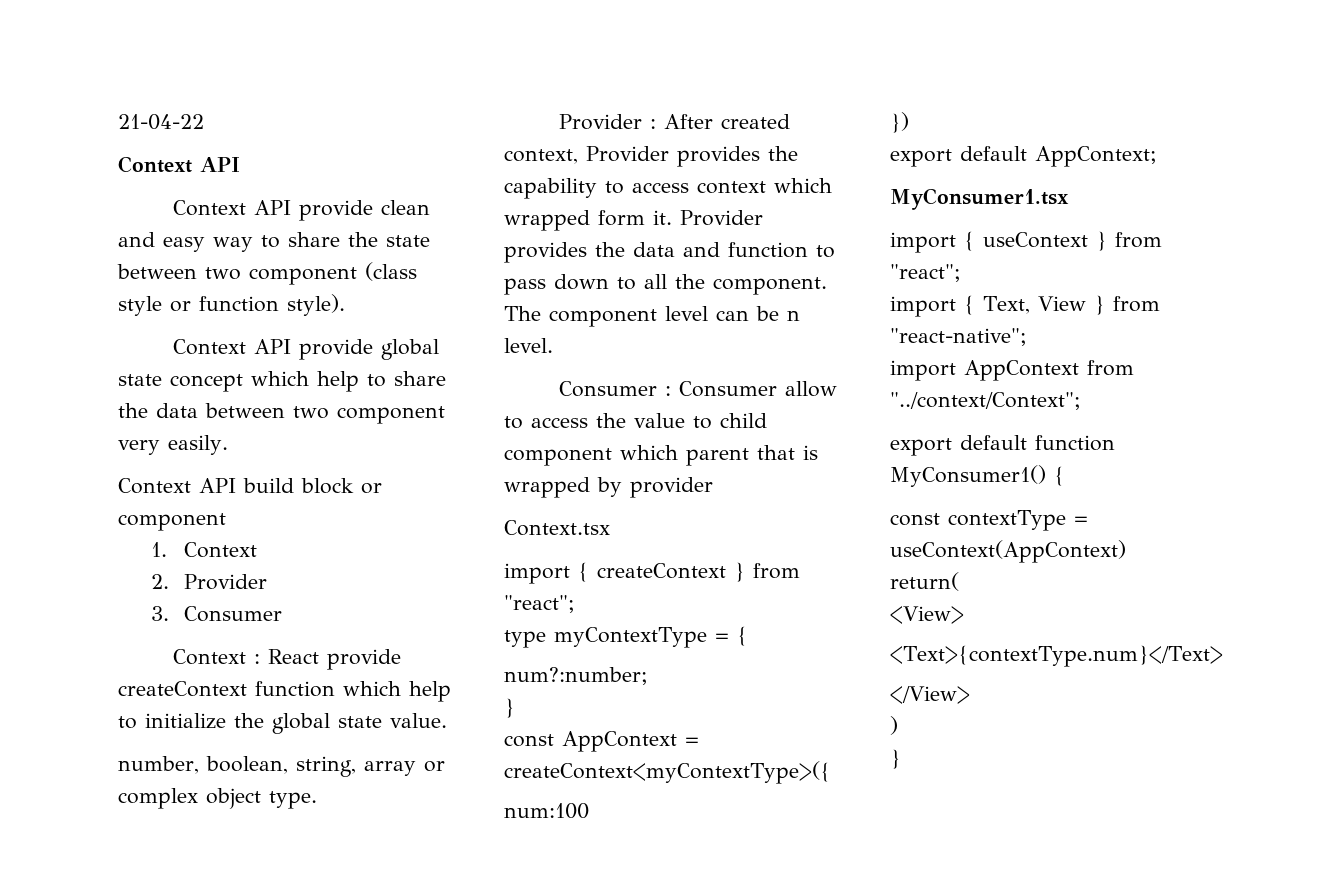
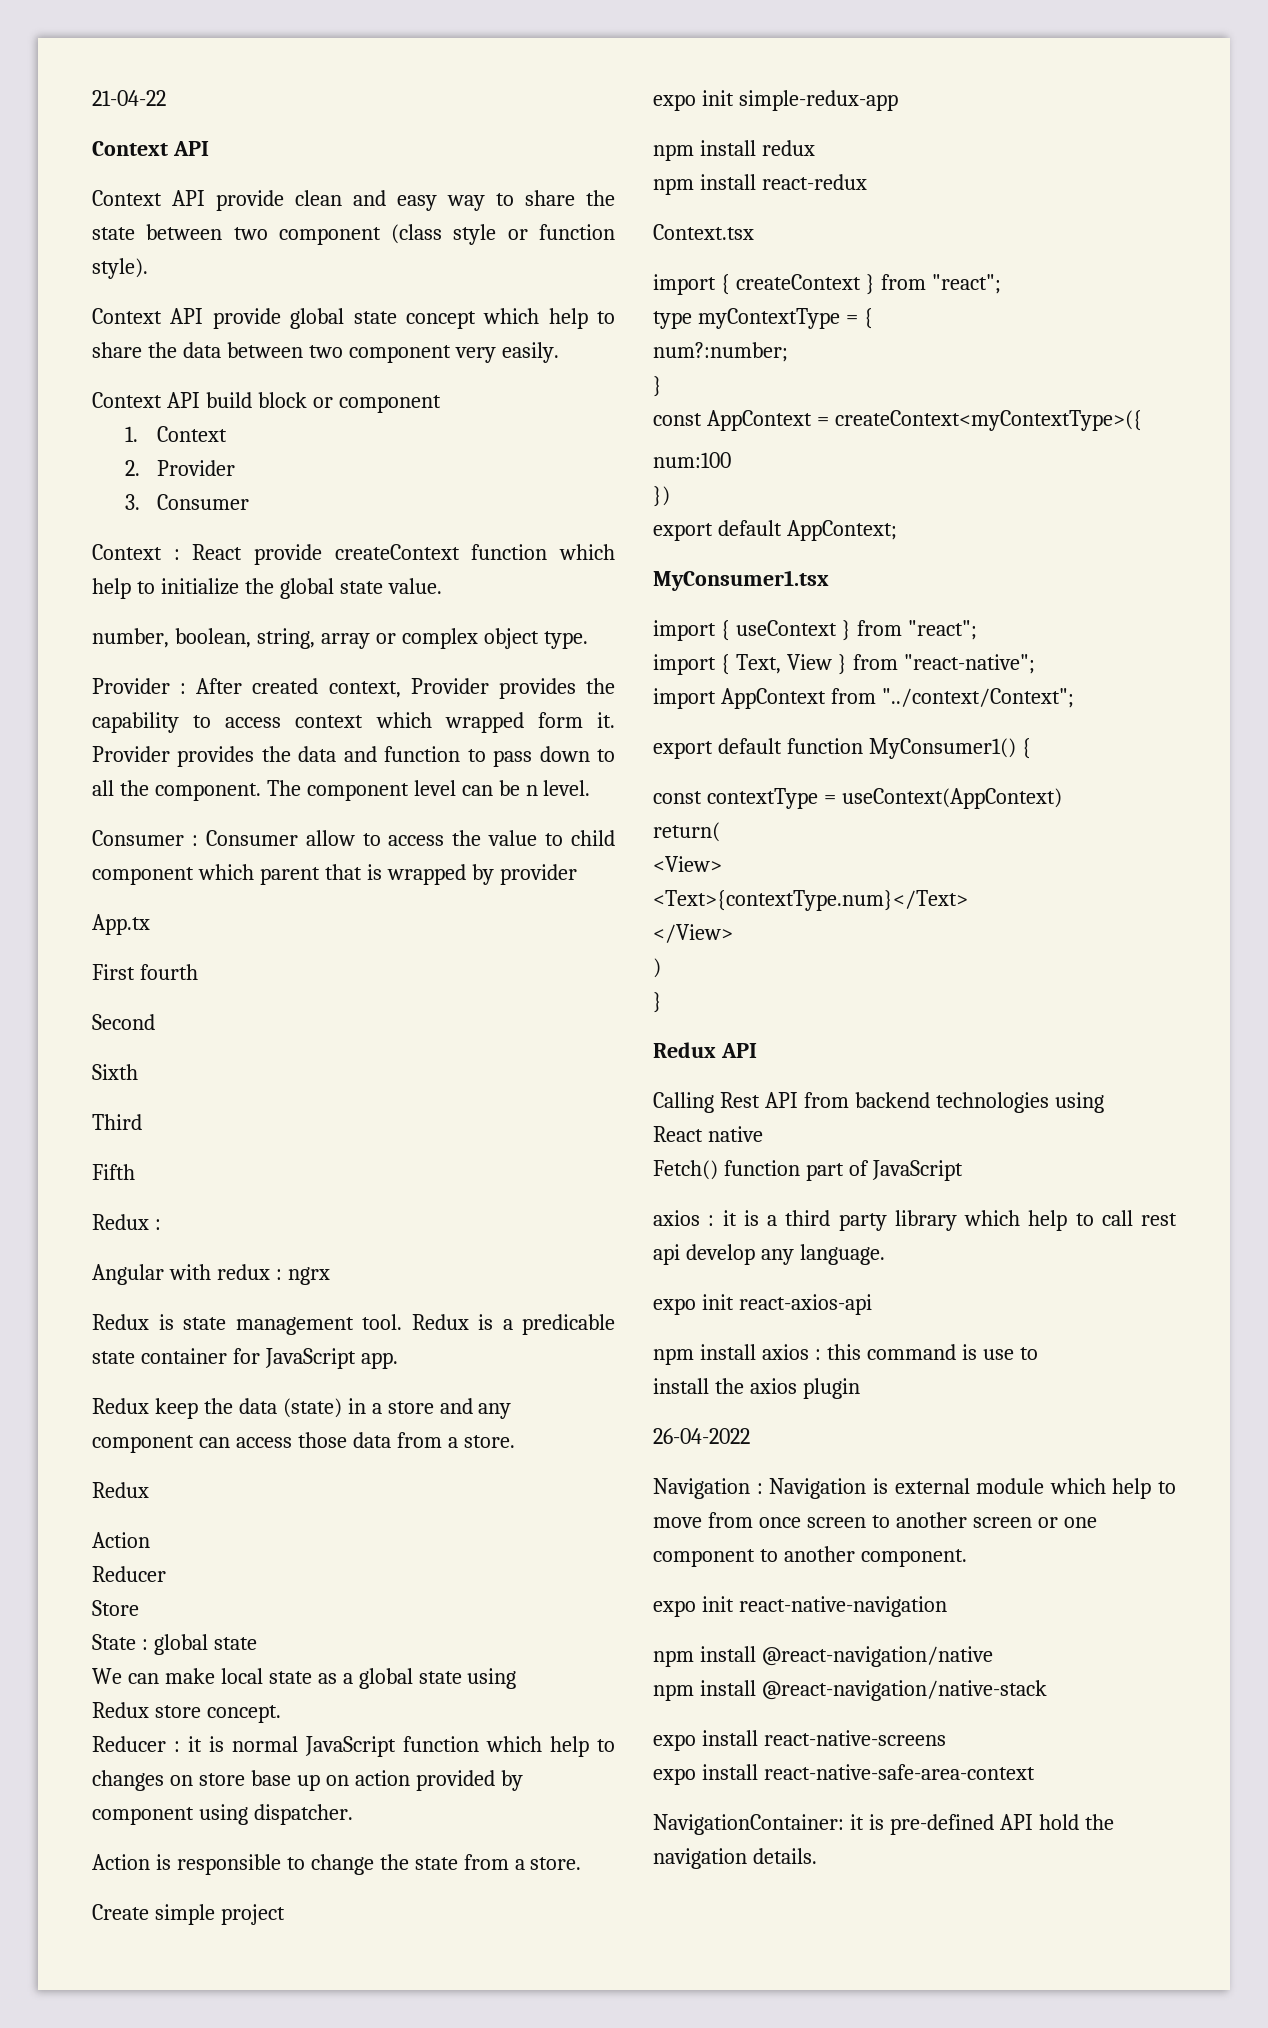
+ App.tx
+ First fourth
+ Second
+ Sixth
+ Third
+ Fifth
+ Redux :
+ Angular with redux : ngrx
+ Redux is state management tool. Redux is a predicable state container for JavaScript app.
+ Redux keep the data (state) in a store and any component can access those data from a store.
+ Redux
+ Action
+ Reducer
+ Store
+ State : global state
+ We can make local state as a global state using
+ Redux store concept.
+ Reducer : it is normal JavaScript function which help to changes on store base up on action provided by component using dispatcher.
+ Action is responsible to change the state from a store.
+ Create simple project
+ expo init simple-redux-app
+ npm install redux
+ npm install react-redux
+ Redux API
+ Calling Rest API from backend technologies using
+ React native
+ Fetch() function part of JavaScript
+ axios : it is a third party library which help to call rest api develop any language.
+ expo init react-axios-api
+ npm install axios : this command is use to
+ install the axios plugin
+ 26-04-2022
+ Navigation : Navigation is external module which help to move from once screen to another screen or one component to another component.
+ expo init react-native-navigation
+ npm install @react-navigation/native
+ npm install @react-navigation/native-stack
+ expo install react-native-screens
+ expo install react-native-safe-area-context
+ NavigationContainer: it is pre-defined API hold the navigation details.

